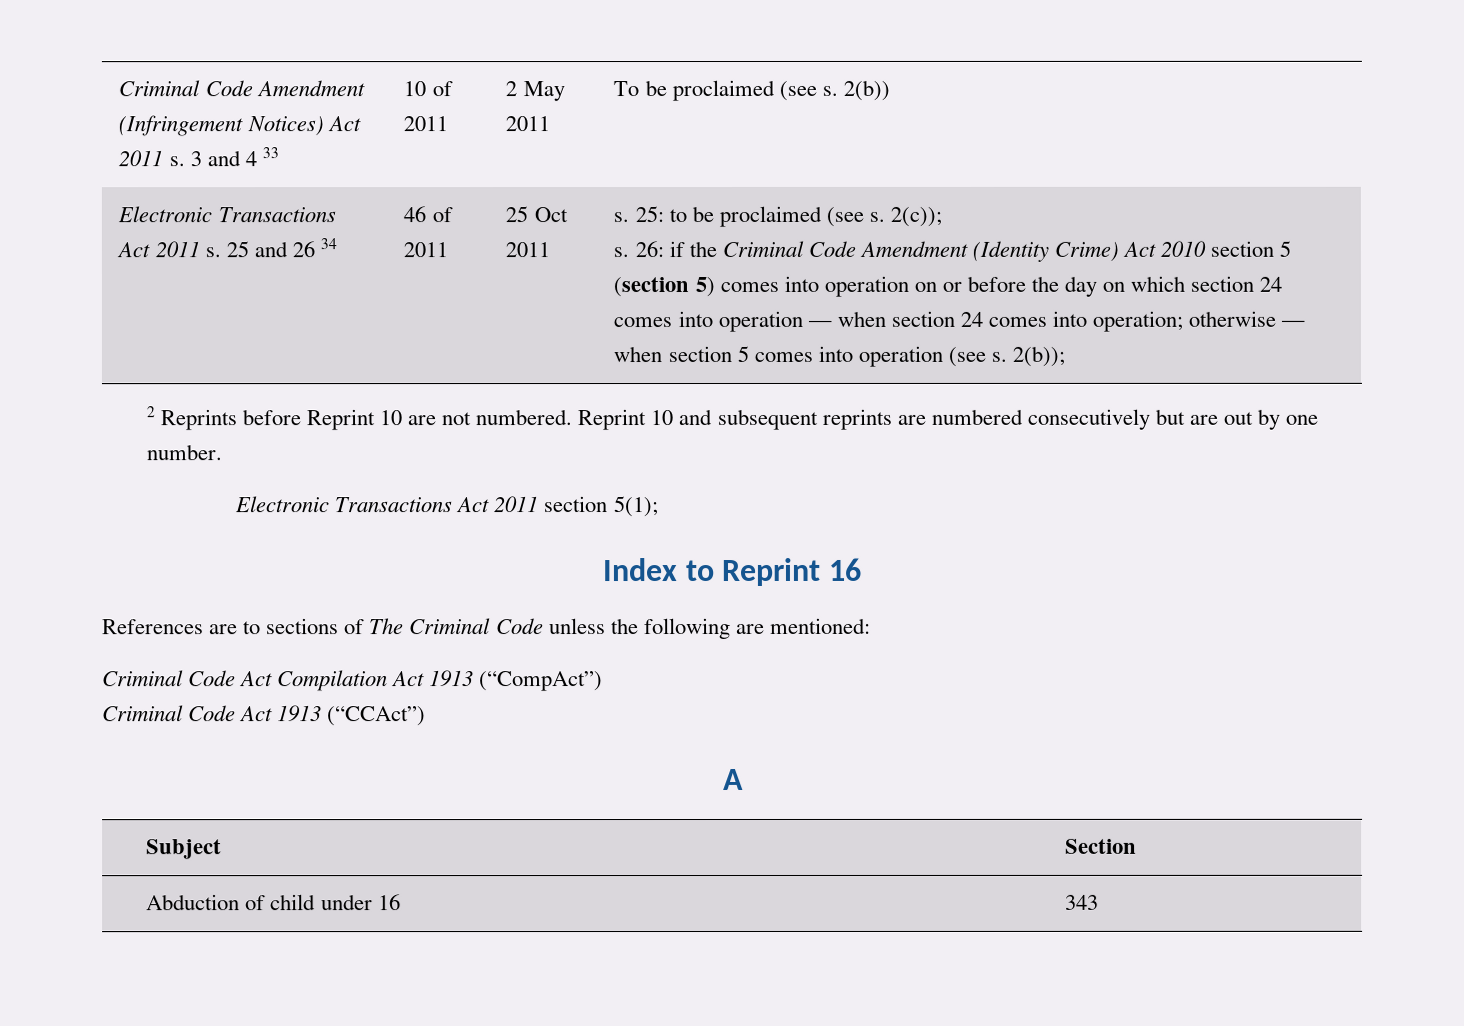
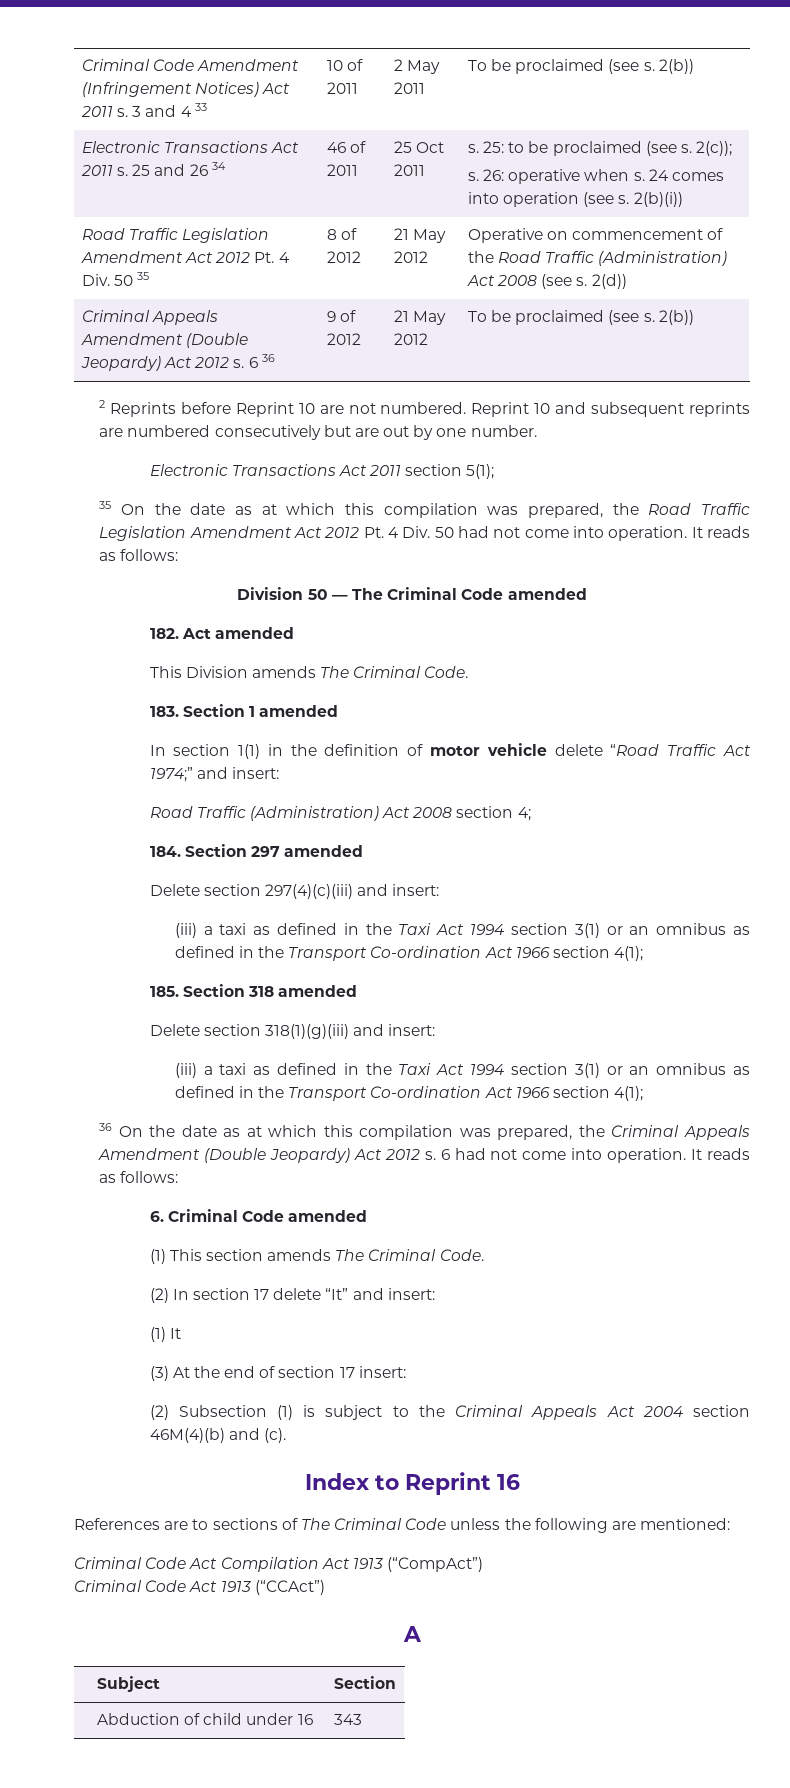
- 26: if the Criminal Code Amendment (Identity Crime) Act 2010 section 5 (section 5) comes into operation on or before the day on which section 24 comes into operation — when section 24 comes into operation; otherwise — when section 5 comes into operation (see s. 2(b));
+ 26: operative when s. 24 comes into operation (see s. 2(b)(i))
+ Road Traffic Legislation Amendment Act 2012 Pt. 4 Div. 50 35 | 8 of 2012 | 21 May 2012 | Operative on commencement of the Road Traffic (Administration) Act 2008 (see s. 2(d))
+ Criminal Appeals Amendment (Double Jeopardy) Act 2012 s. 6 36 | 9 of 2012 | 21 May 2012 | To be proclaimed (see s. 2(b))
+ 35 On the date as at which this compilation was prepared, the Road Traffic Legislation Amendment Act 2012 Pt. 4 Div. 50 had not come into operation. It reads as follows:
+ Division 50 — The Criminal Code amended
+ 182. Act amended
+ This Division amends The Criminal Code.
+ 183. Section 1 amended
+ In section 1(1) in the definition of motor vehicle delete “Road Traffic Act 1974;” and insert:
+ Road Traffic (Administration) Act 2008 section 4;
+ 184. Section 297 amended
+ Delete section 297(4)(c)(iii) and insert:
+ (iii) a taxi as defined in the Taxi Act 1994 section 3(1) or an omnibus as defined in the Transport Co-ordination Act 1966 section 4(1);
+ 185. Section 318 amended
+ Delete section 318(1)(g)(iii) and insert:
+ (iii) a taxi as defined in the Taxi Act 1994 section 3(1) or an omnibus as defined in the Transport Co-ordination Act 1966 section 4(1);
+ 36 On the date as at which this compilation was prepared, the Criminal Appeals Amendment (Double Jeopardy) Act 2012 s. 6 had not come into operation. It reads as follows:
+ 6. Criminal Code amended
+ (1) This section amends The Criminal Code.
+ (2) In section 17 delete “It” and insert:
+ (1) It
+ (3) At the end of section 17 insert:
+ (2) Subsection (1) is subject to the Criminal Appeals Act 2004 section 46M(4)(b) and (c).

